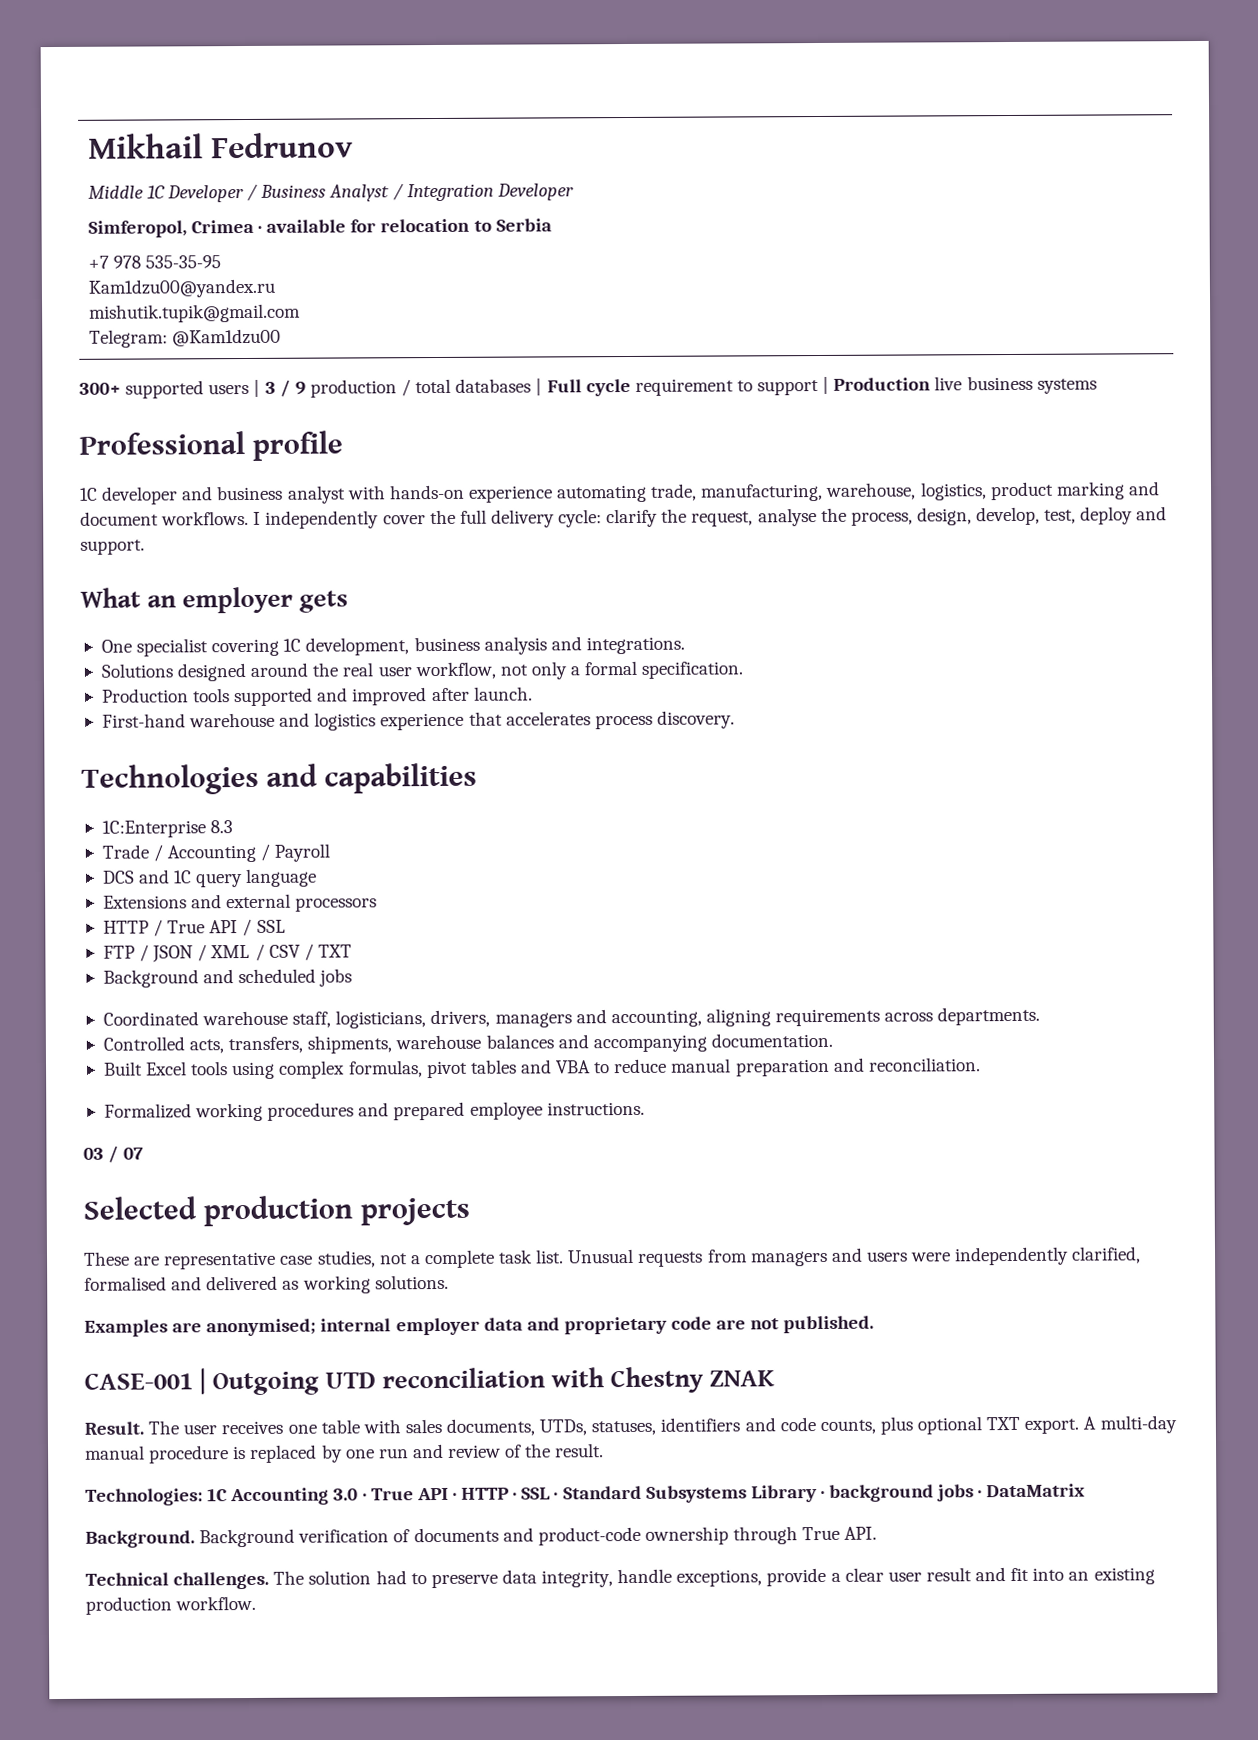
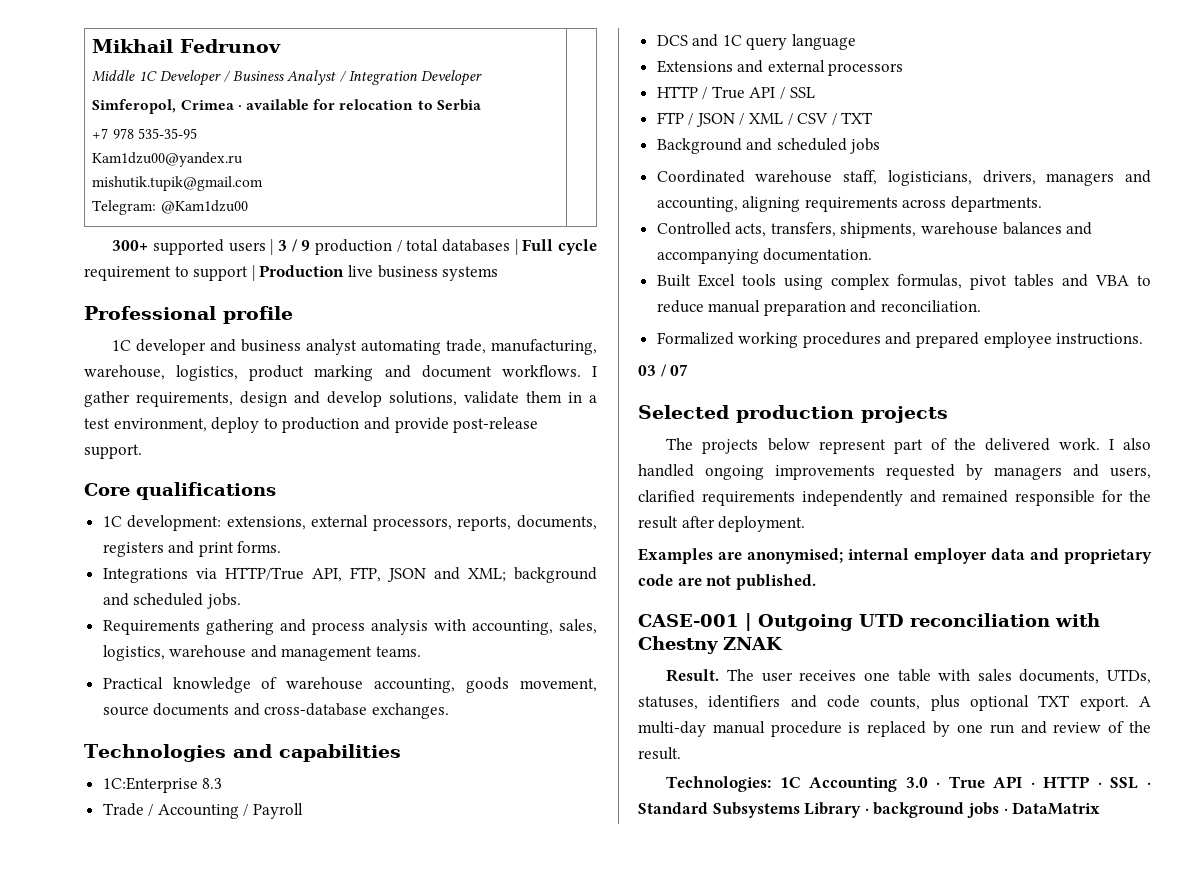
- 1C developer and business analyst with hands-on experience automating trade, manufacturing, warehouse, logistics, product marking and document workflows.
+ 1C developer and business analyst automating trade, manufacturing, warehouse, logistics, product marking and document workflows.
- I independently cover the full delivery cycle: clarify the request, analyse the process, design, develop, test, deploy and support.
- What an employer gets
- One specialist covering 1C development, business analysis and integrations.
- Solutions designed around the real user workflow, not only a formal specification.
- Production tools supported and improved after launch.
- First-hand warehouse and logistics experience that accelerates process discovery.
+ I gather requirements, design and develop solutions, validate them in a test environment, deploy to production and provide post-release support.
+ Core qualifications
+ 1C development: extensions, external processors, reports, documents, registers and print forms.
+ Integrations via HTTP/True API, FTP, JSON and XML; background and scheduled jobs.
+ Requirements gathering and process analysis with accounting, sales, logistics, warehouse and management teams.
+ Practical knowledge of warehouse accounting, goods movement, source documents and cross-database exchanges.
- These are representative case studies, not a complete task list. Unusual requests from managers and users were independently clarified, formalised and delivered as working solutions.
+ The projects below represent part of the delivered work. I also handled ongoing improvements requested by managers and users, clarified requirements independently and remained responsible for the result after deployment.
- Background. Background verification of documents and product-code ownership through True API.
- Technical challenges. The solution had to preserve data integrity, handle exceptions, provide a clear user result and fit into an existing production workflow.

